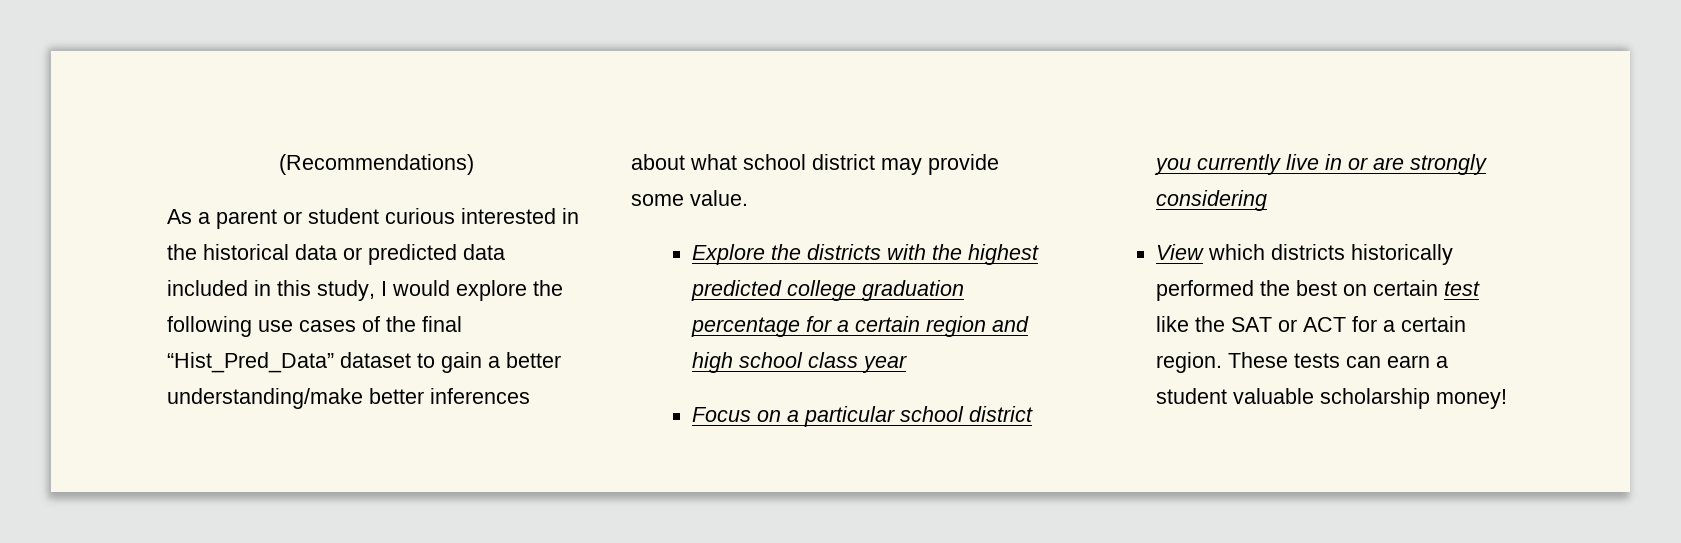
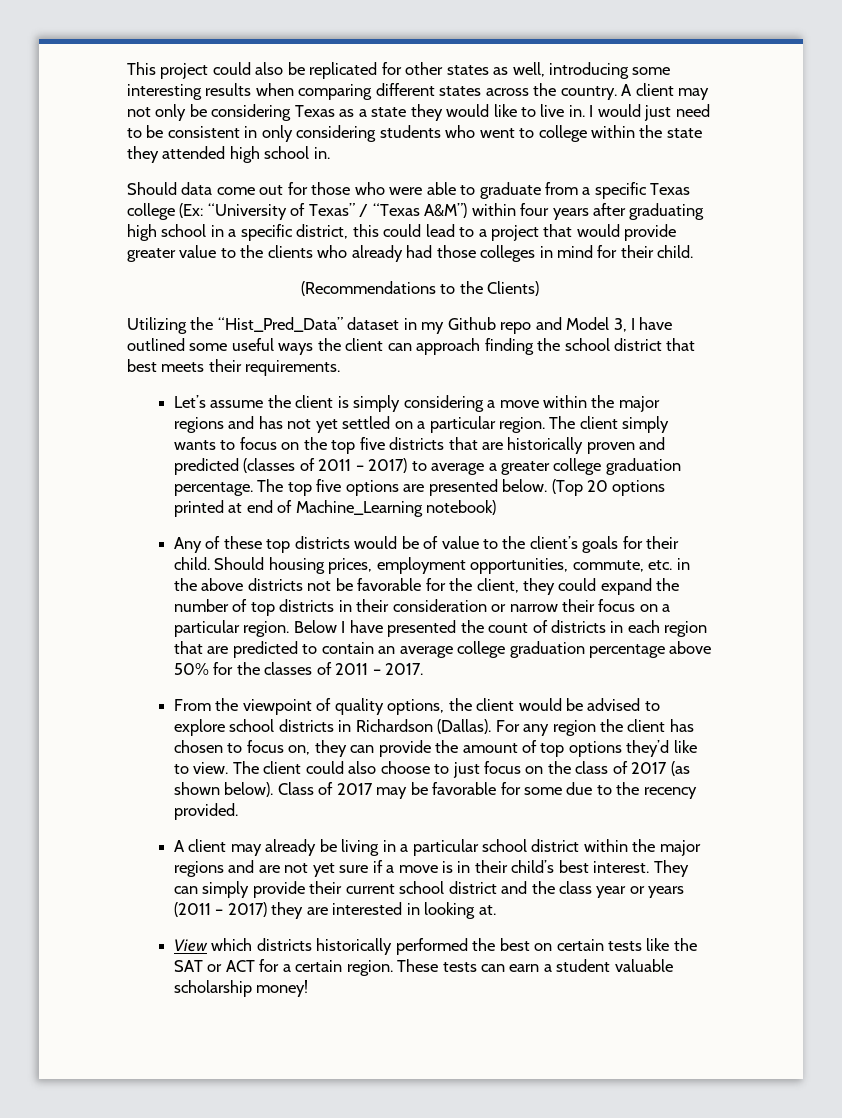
- (Recommendations)
- As a parent or student curious interested in the historical data or predicted data included in this study, I would explore the following use cases of the final “Hist_Pred_Data” dataset to gain a better understanding/make better inferences about what school district may provide some value.
- Explore the districts with the highest predicted college graduation percentage for a certain region and high school class year
- Focus on a particular school district you currently live in or are strongly considering
+ This project could also be replicated for other states as well, introducing some interesting results when comparing different states across the country. A client may not only be considering Texas as a state they would like to live in. I would just need to be consistent in only considering students who went to college within the state they attended high school in.
+ Should data come out for those who were able to graduate from a specific Texas college (Ex: “University of Texas” / “Texas A&M”) within four years after graduating high school in a specific district, this could lead to a project that would provide greater value to the clients who already had those colleges in mind for their child.
+ (Recommendations to the Clients)
+ Utilizing the “Hist_Pred_Data” dataset in my Github repo and Model 3, I have outlined some useful ways the client can approach finding the school district that best meets their requirements.
+ Let’s assume the client is simply considering a move within the major regions and has not yet settled on a particular region. The client simply wants to focus on the top five districts that are historically proven and predicted (classes of 2011 – 2017) to average a greater college graduation percentage. The top five options are presented below. (Top 20 options printed at end of Machine_Learning notebook)
+ Any of these top districts would be of value to the client’s goals for their child. Should housing prices, employment opportunities, commute, etc. in the above districts not be favorable for the client, they could expand the number of top districts in their consideration or narrow their focus on a particular region. Below I have presented the count of districts in each region that are predicted to contain an average college graduation percentage above 50% for the classes of 2011 – 2017.
+ From the viewpoint of quality options, the client would be advised to explore school districts in Richardson (Dallas). For any region the client has chosen to focus on, they can provide the amount of top options they’d like to view. The client could also choose to just focus on the class of 2017 (as shown below). Class of 2017 may be favorable for some due to the recency provided.
+ A client may already be living in a particular school district within the major regions and are not yet sure if a move is in their child’s best interest. They can simply provide their current school district and the class year or years (2011 – 2017) they are interested in looking at.
- View which districts historically performed the best on certain test like the SAT or ACT for a certain region.
+ View which districts historically performed the best on certain tests like the SAT or ACT for a certain region.

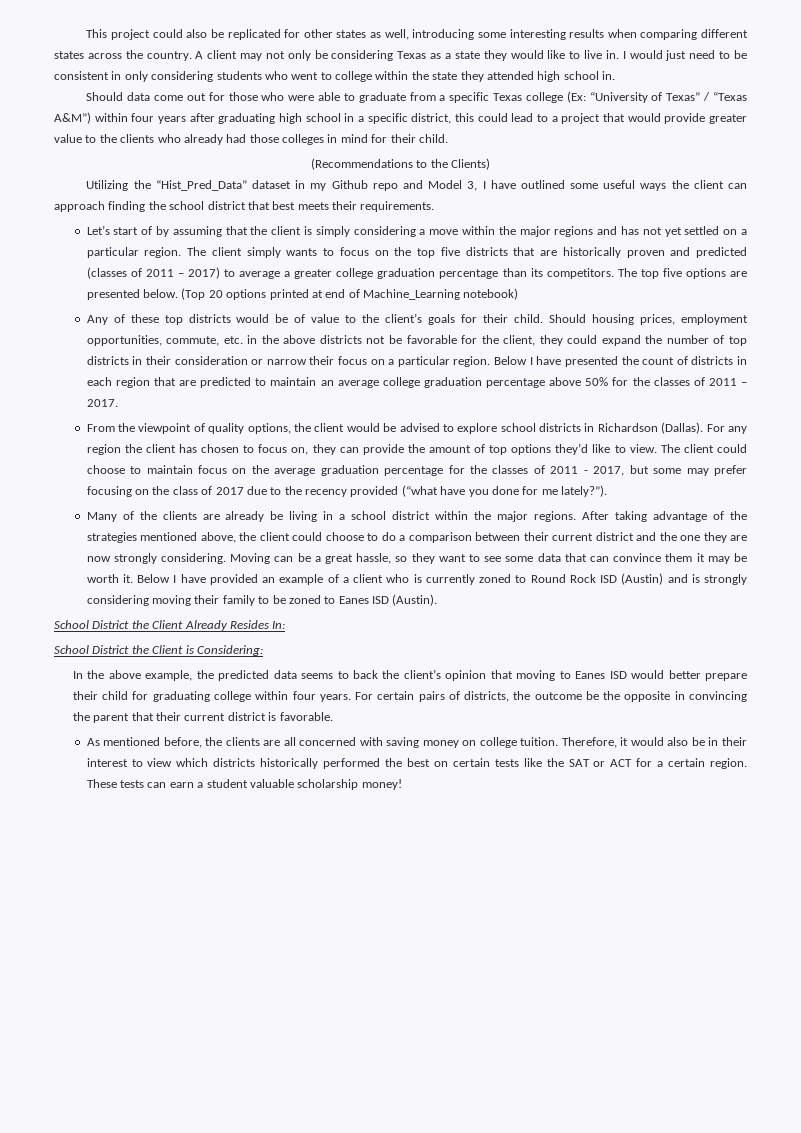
- Let’s assume the client is simply considering a move within the major regions and has not yet settled on a particular region.
+ Let’s start of by assuming that the client is simply considering a move within the major regions and has not yet settled on a particular region.
- The client simply wants to focus on the top five districts that are historically proven and predicted (classes of 2011 – 2017) to average a greater college graduation percentage.
+ The client simply wants to focus on the top five districts that are historically proven and predicted (classes of 2011 – 2017) to average a greater college graduation percentage than its competitors.
- Below I have presented the count of districts in each region that are predicted to contain an average college graduation percentage above 50% for the classes of 2011 – 2017.
+ Below I have presented the count of districts in each region that are predicted to maintain an average college graduation percentage above 50% for the classes of 2011 – 2017.
- The client could also choose to just focus on the class of 2017 (as shown below). Class of 2017 may be favorable for some due to the recency provided.
- A client may already be living in a particular school district within the major regions and are not yet sure if a move is in their child’s best interest. They can simply provide their current school district and the class year or years (2011 – 2017) they are interested in looking at.
- View which districts historically performed the best on certain tests like the SAT or ACT for a certain region.
+ The client could choose to maintain focus on the average graduation percentage for the classes of 2011 - 2017, but some may prefer focusing on the class of 2017 due to the recency provided (“what have you done for me lately?”).
+ Many of the clients are already be living in a school district within the major regions. After taking advantage of the strategies mentioned above, the client could choose to do a comparison between their current district and the one they are now strongly considering. Moving can be a great hassle, so they want to see some data that can convince them it may be worth it. Below I have provided an example of a client who is currently zoned to Round Rock ISD (Austin) and is strongly considering moving their family to be zoned to Eanes ISD (Austin).
+ School District the Client Already Resides In:
+ School District the Client is Considering:
+ In the above example, the predicted data seems to back the client’s opinion that moving to Eanes ISD would better prepare their child for graduating college within four years. For certain pairs of districts, the outcome be the opposite in convincing the parent that their current district is favorable.
+ As mentioned before, the clients are all concerned with saving money on college tuition. Therefore, it would also be in their interest to view which districts historically performed the best on certain tests like the SAT or ACT for a certain region.

